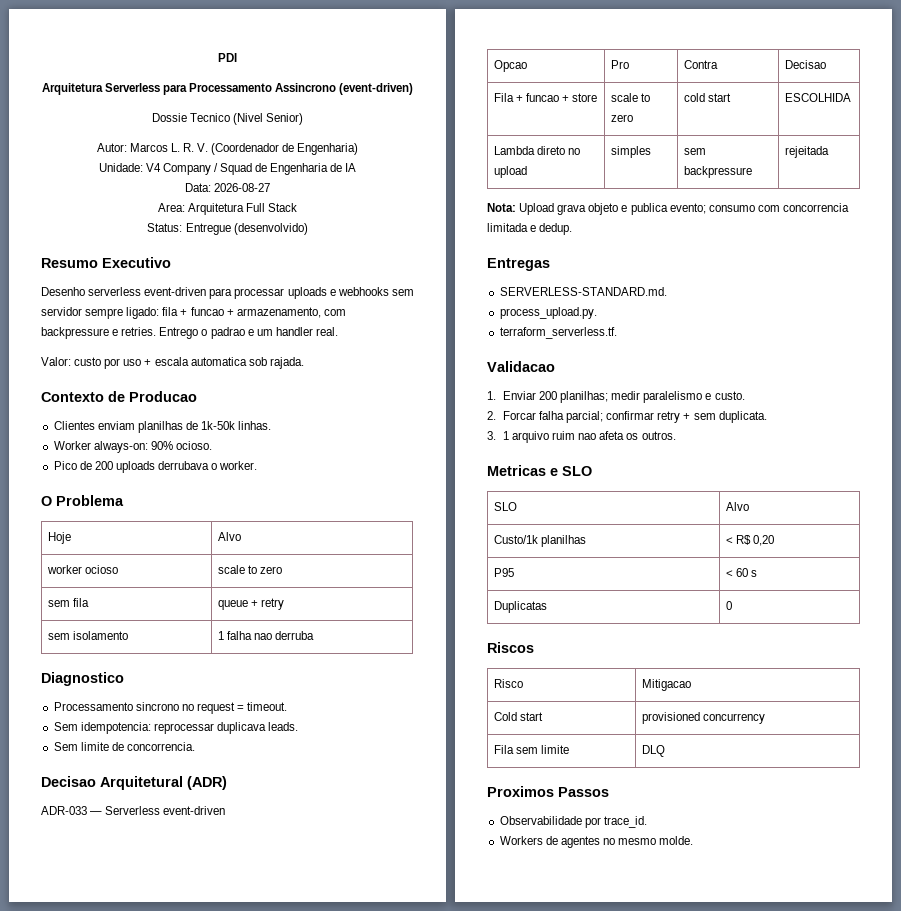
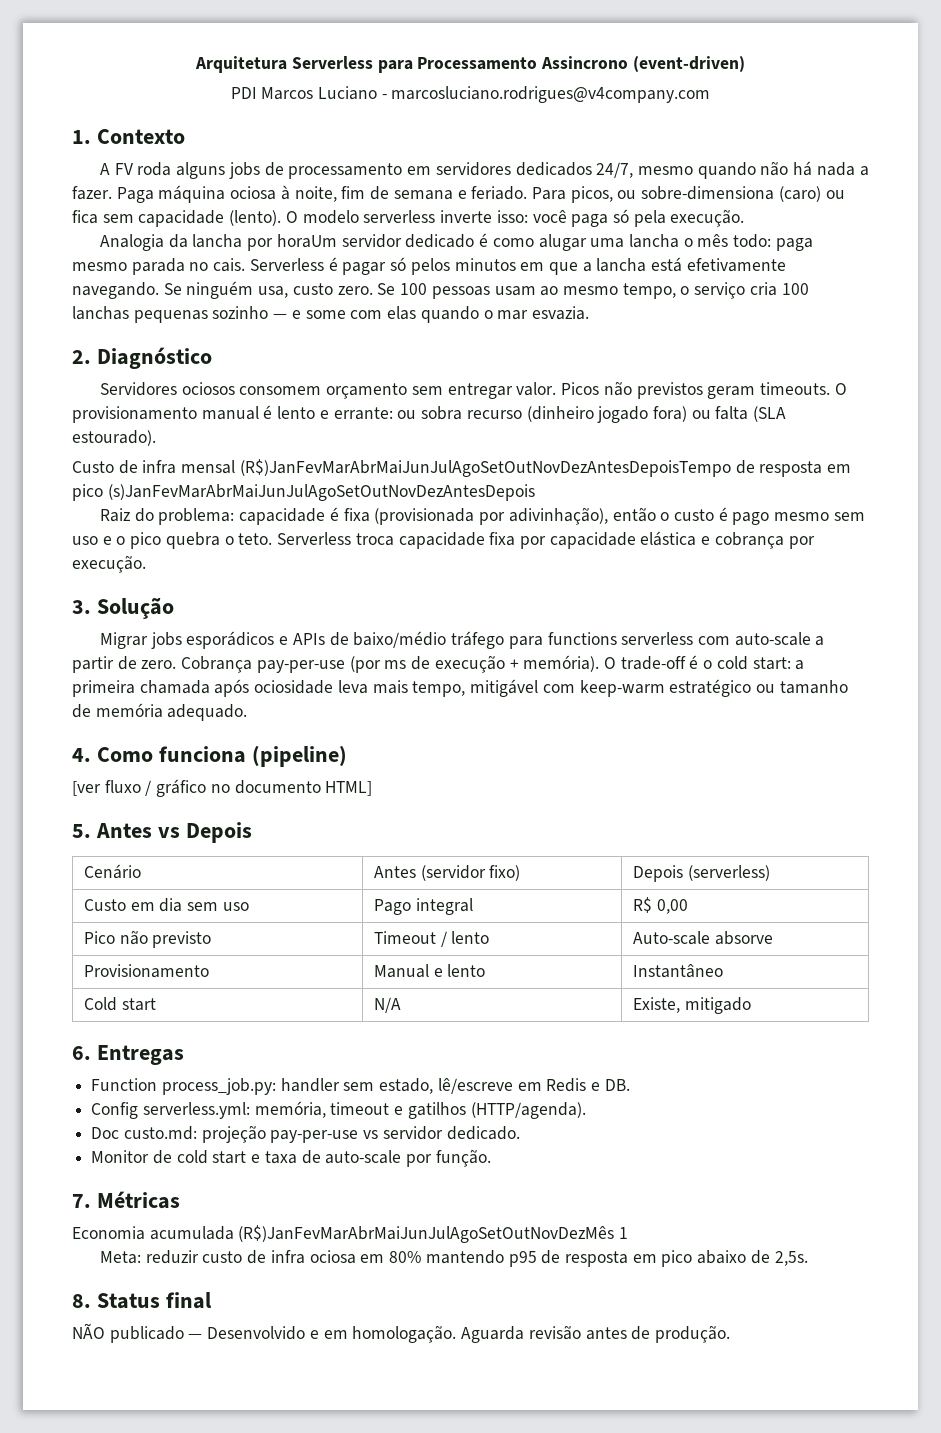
- PDI
- Dossie Tecnico (Nivel Senior)
- Autor: Marcos L. R. V. (Coordenador de Engenharia)
- Unidade: V4 Company / Squad de Engenharia de IA
- Data: 2026-08-27
- Area: Arquitetura Full Stack
- Status: Entregue (desenvolvido)
- Resumo Executivo
- Desenho serverless event-driven para processar uploads e webhooks sem servidor sempre ligado: fila + funcao + armazenamento, com backpressure e retries. Entrego o padrao e um handler real.
- Valor: custo por uso + escala automatica sob rajada.
- Contexto de Producao
- Clientes enviam planilhas de 1k-50k linhas.
- Worker always-on: 90% ocioso.
- Pico de 200 uploads derrubava o worker.
- O Problema
- Hoje | Alvo
- worker ocioso | scale to zero
- sem fila | queue + retry
- sem isolamento | 1 falha nao derruba
- Diagnostico
- Processamento sincrono no request = timeout.
- Sem idempotencia: reprocessar duplicava leads.
- Sem limite de concorrencia.
- Decisao Arquitetural (ADR)
- ADR-033 — Serverless event-driven
- Opcao | Pro | Contra | Decisao
- Fila + funcao + store | scale to zero | cold start | ESCOLHIDA
- Lambda direto no upload | simples | sem backpressure | rejeitada
- Nota: Upload grava objeto e publica evento; consumo com concorrencia limitada e dedup.
- Entregas
- SERVERLESS-STANDARD.md.
- process_upload.py.
- terraform_serverless.tf.
- Validacao
- 1. Enviar 200 planilhas; medir paralelismo e custo.
- 2. Forcar falha parcial; confirmar retry + sem duplicata.
- 3. 1 arquivo ruim nao afeta os outros.
- Metricas e SLO
- SLO | Alvo
- Custo/1k planilhas | < R$ 0,20
- P95 | < 60 s
- Duplicatas | 0
- Riscos
- Risco | Mitigacao
- Cold start | provisioned concurrency
- Fila sem limite | DLQ
- Proximos Passos
- Observabilidade por trace_id.
- Workers de agentes no mesmo molde.
+ PDI Marcos Luciano - marcosluciano.rodrigues@v4company.com
+ 1. Contexto
+ A FV roda alguns jobs de processamento em servidores dedicados 24/7, mesmo quando não há nada a fazer. Paga máquina ociosa à noite, fim de semana e feriado. Para picos, ou sobre-dimensiona (caro) ou fica sem capacidade (lento). O modelo serverless inverte isso: você paga só pela execução.
+ Analogia da lancha por horaUm servidor dedicado é como alugar uma lancha o mês todo: paga mesmo parada no cais. Serverless é pagar só pelos minutos em que a lancha está efetivamente navegando. Se ninguém usa, custo zero. Se 100 pessoas usam ao mesmo tempo, o serviço cria 100 lanchas pequenas sozinho — e some com elas quando o mar esvazia.
+ 2. Diagnóstico
+ Servidores ociosos consomem orçamento sem entregar valor. Picos não previstos geram timeouts. O provisionamento manual é lento e errante: ou sobra recurso (dinheiro jogado fora) ou falta (SLA estourado).
+ Custo de infra mensal (R$)JanFevMarAbrMaiJunJulAgoSetOutNovDezAntesDepoisTempo de resposta em pico (s)JanFevMarAbrMaiJunJulAgoSetOutNovDezAntesDepois
+ Raiz do problema: capacidade é fixa (provisionada por adivinhação), então o custo é pago mesmo sem uso e o pico quebra o teto. Serverless troca capacidade fixa por capacidade elástica e cobrança por execução.
+ 3. Solução
+ Migrar jobs esporádicos e APIs de baixo/médio tráfego para functions serverless com auto-scale a partir de zero. Cobrança pay-per-use (por ms de execução + memória). O trade-off é o cold start: a primeira chamada após ociosidade leva mais tempo, mitigável com keep-warm estratégico ou tamanho de memória adequado.
+ 4. Como funciona (pipeline)
+ [ver fluxo / gráfico no documento HTML]
+ 5. Antes vs Depois
+ Cenário | Antes (servidor fixo) | Depois (serverless)
+ Custo em dia sem uso | Pago integral | R$ 0,00
+ Pico não previsto | Timeout / lento | Auto-scale absorve
+ Provisionamento | Manual e lento | Instantâneo
+ Cold start | N/A | Existe, mitigado
+ 6. Entregas
+ Function process_job.py: handler sem estado, lê/escreve em Redis e DB.
+ Config serverless.yml: memória, timeout e gatilhos (HTTP/agenda).
+ Doc custo.md: projeção pay-per-use vs servidor dedicado.
+ Monitor de cold start e taxa de auto-scale por função.
+ 7. Métricas
+ Economia acumulada (R$)JanFevMarAbrMaiJunJulAgoSetOutNovDezMês 1
+ Meta: reduzir custo de infra ociosa em 80% mantendo p95 de resposta em pico abaixo de 2,5s.
+ 8. Status final
+ NÃO publicado — Desenvolvido e em homologação. Aguarda revisão antes de produção.

